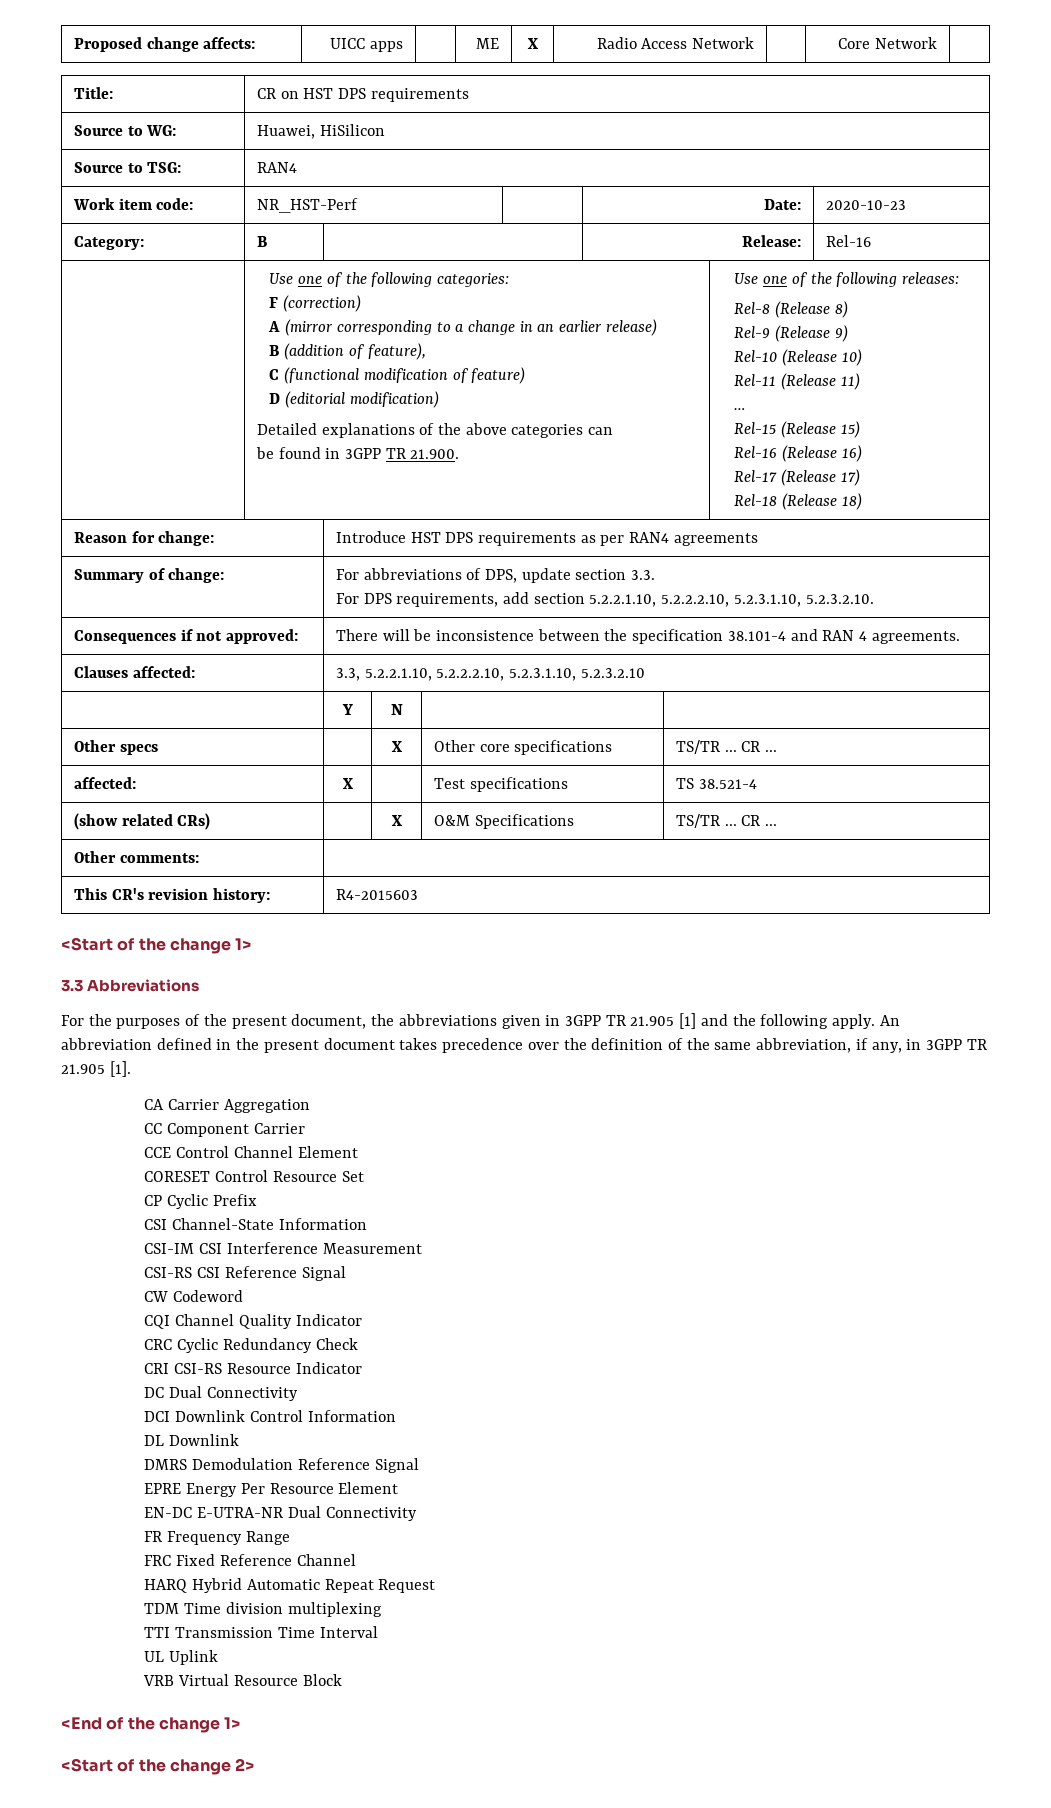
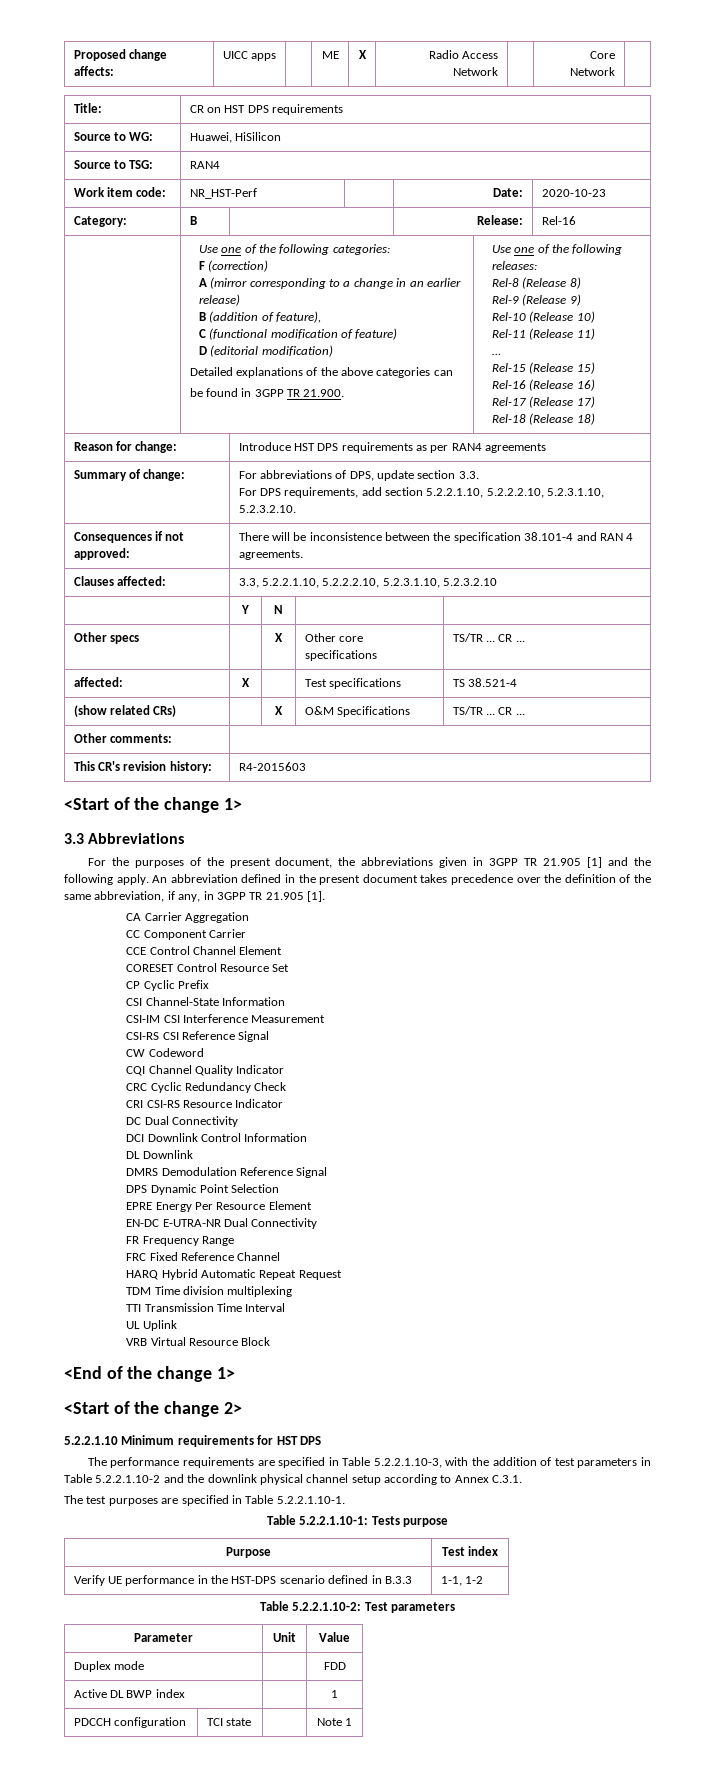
+ DPS Dynamic Point Selection
+ 5.2.2.1.10 Minimum requirements for HST DPS
+ The performance requirements are specified in Table 5.2.2.1.10-3, with the addition of test parameters in Table 5.2.2.1.10-2 and the downlink physical channel setup according to Annex C.3.1.
+ The test purposes are specified in Table 5.2.2.1.10-1.
+ Table 5.2.2.1.10-1: Tests purpose
+ Purpose | Test index
+ Verify UE performance in the HST-DPS scenario defined in B.3.3 | 1-1, 1-2
+ Table 5.2.2.1.10-2: Test parameters
+ Parameter | Unit | Value
+ Duplex mode | | FDD
+ Active DL BWP index | | 1
+ PDCCH configuration | TCI state | | Note 1

